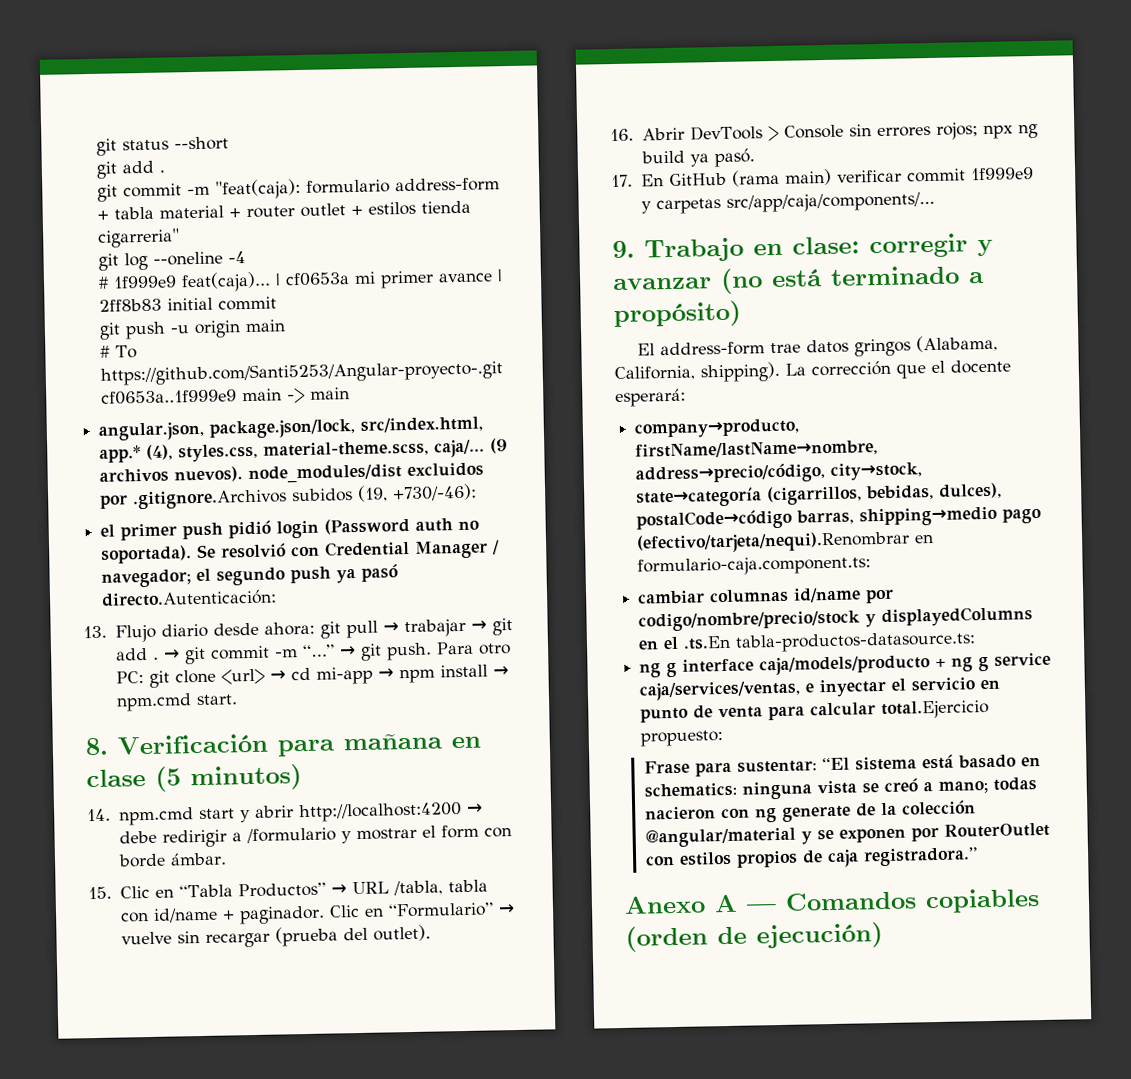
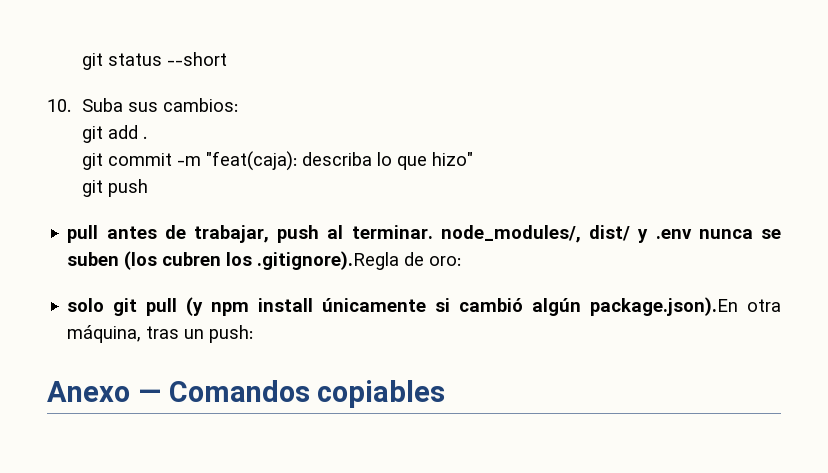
+ 10. Suba sus cambios:
- git commit -m "feat(caja): formulario address-form + tabla material + router outlet + estilos tienda cigarreria"
- git log --oneline -4
- # 1f999e9 feat(caja)... | cf0653a mi primer avance | 2ff8b83 initial commit
- git push -u origin main
- # To https://github.com/Santi5253/Angular-proyecto-.git cf0653a..1f999e9 main -> main
- angular.json, package.json/lock, src/index.html, app.* (4), styles.css, material-theme.scss, caja/... (9 archivos nuevos). node_modules/dist excluidos por .gitignore.Archivos subidos (19, +730/-46):
- el primer push pidió login (Password auth no soportada). Se resolvió con Credential Manager / navegador; el segundo push ya pasó directo.Autenticación:
- 13. Flujo diario desde ahora: git pull → trabajar → git add . → git commit -m “…” → git push. Para otro PC: git clone <url> → cd mi-app → npm install → npm.cmd start.
- 8. Verificación para mañana en clase (5 minutos)
- 14. npm.cmd start y abrir http://localhost:4200 → debe redirigir a /formulario y mostrar el form con borde ámbar.
- 15. Clic en “Tabla Productos” → URL /tabla, tabla con id/name + paginador. Clic en “Formulario” → vuelve sin recargar (prueba del outlet).
- 16. Abrir DevTools > Console sin errores rojos; npx ng build ya pasó.
- 17. En GitHub (rama main) verificar commit 1f999e9 y carpetas src/app/caja/components/...
- 9. Trabajo en clase: corregir y avanzar (no está terminado a propósito)
- El address-form trae datos gringos (Alabama, California, shipping). La corrección que el docente esperará:
- company→producto, firstName/lastName→nombre, address→precio/código, city→stock, state→categoría (cigarrillos, bebidas, dulces), postalCode→código barras, shipping→medio pago (efectivo/tarjeta/nequi).Renombrar en formulario-caja.component.ts:
- cambiar columnas id/name por codigo/nombre/precio/stock y displayedColumns en el .ts.En tabla-productos-datasource.ts:
- ng g interface caja/models/producto + ng g service caja/services/ventas, e inyectar el servicio en punto de venta para calcular total.Ejercicio propuesto:
- Frase para sustentar: “El sistema está basado en schematics: ninguna vista se creó a mano; todas nacieron con ng generate de la colección @angular/material y se exponen por RouterOutlet con estilos propios de caja registradora.”
+ git commit -m "feat(caja): describa lo que hizo"
+ git push
+ pull antes de trabajar, push al terminar. node_modules/, dist/ y .env nunca se suben (los cubren los .gitignore).Regla de oro:
+ solo git pull (y npm install únicamente si cambió algún package.json).En otra máquina, tras un push:
- Anexo A — Comandos copiables (orden de ejecución)
+ Anexo — Comandos copiables

